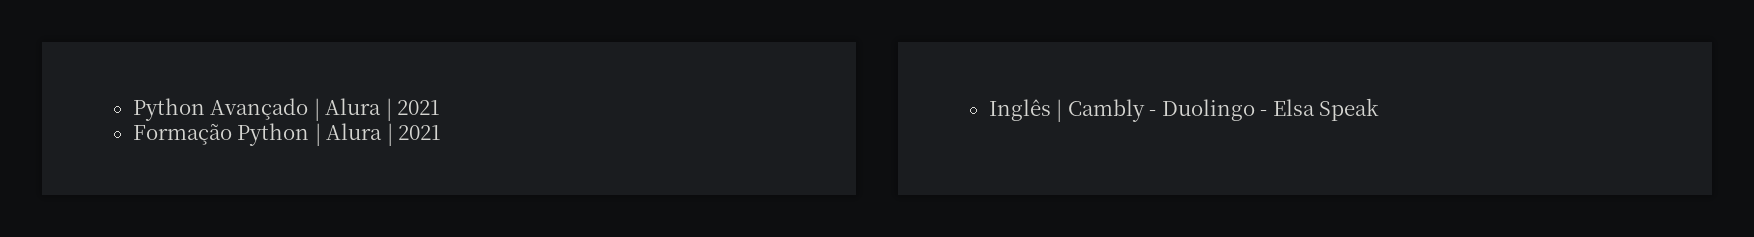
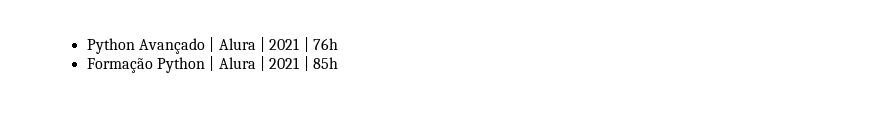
- Python Avançado | Alura | 2021
+ Python Avançado | Alura | 2021 | 76h
- Formação Python | Alura | 2021
- Inglês | Cambly - Duolingo - Elsa Speak
+ Formação Python | Alura | 2021 | 85h

